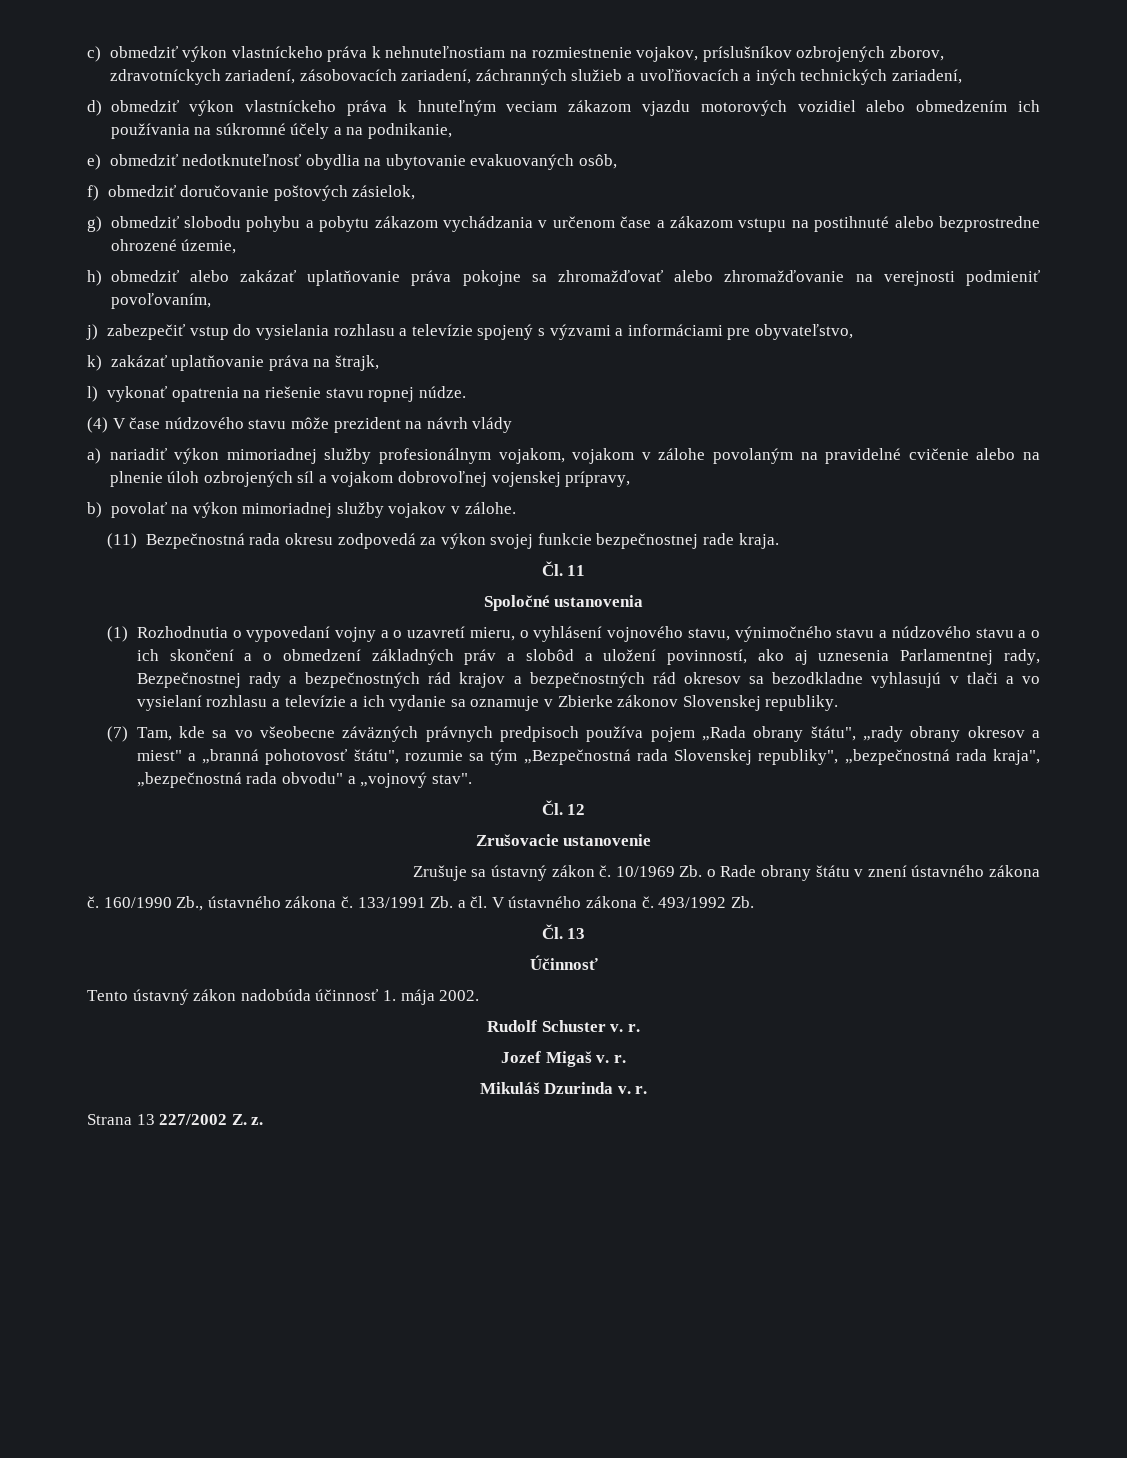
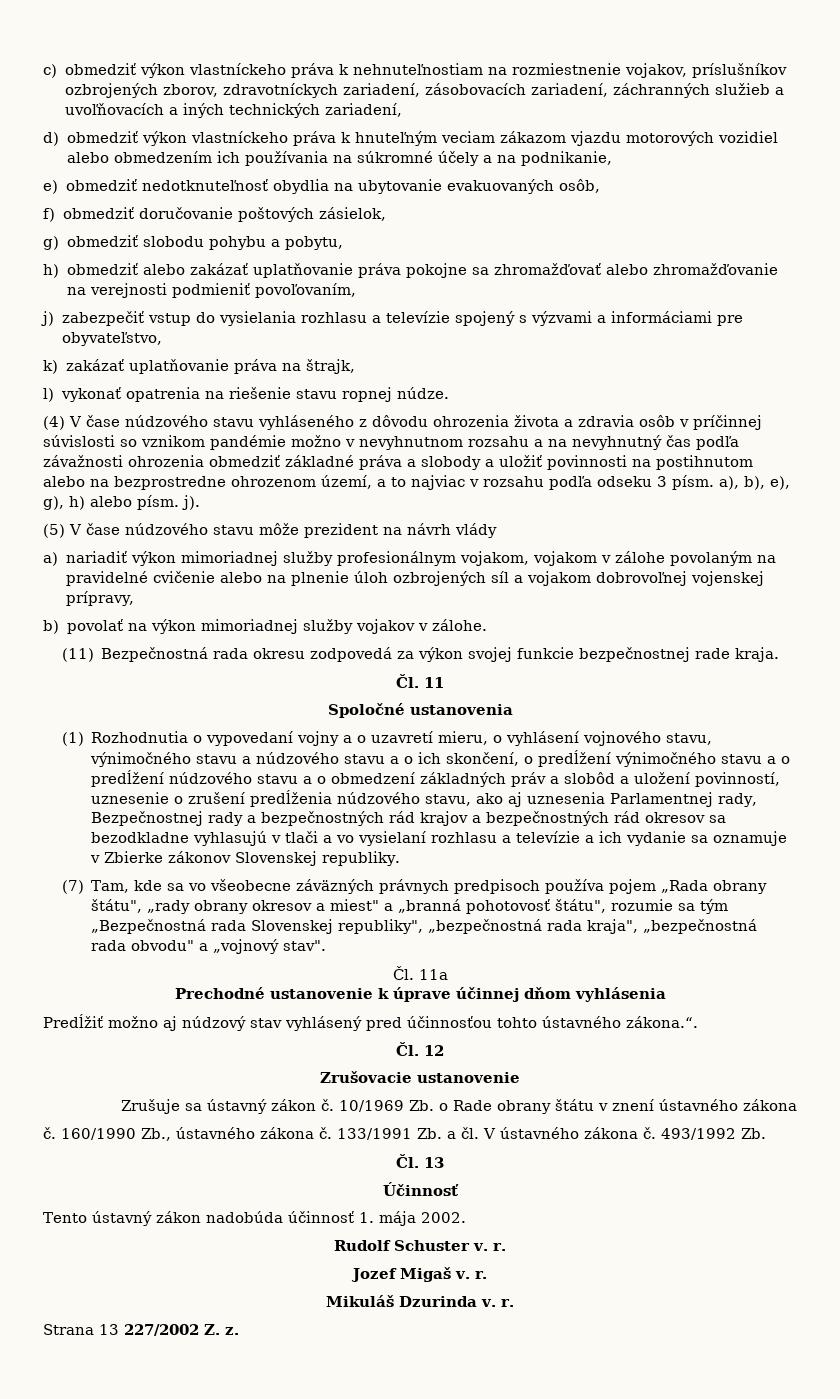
- g) obmedziť slobodu pohybu a pobytu zákazom vychádzania v určenom čase a zákazom vstupu na postihnuté alebo bezprostredne ohrozené územie,
+ g) obmedziť slobodu pohybu a pobytu,
- (4) V čase núdzového stavu môže prezident na návrh vlády
+ (4) V čase núdzového stavu vyhláseného z dôvodu ohrozenia života a zdravia osôb v príčinnej súvislosti so vznikom pandémie možno v nevyhnutnom rozsahu a na nevyhnutný čas podľa závažnosti ohrozenia obmedziť základné práva a slobody a uložiť povinnosti na postihnutom alebo na bezprostredne ohrozenom území, a to najviac v rozsahu podľa odseku 3 písm. a), b), e), g), h) alebo písm. j).
+ (5) V čase núdzového stavu môže prezident na návrh vlády
- (1) Rozhodnutia o vypovedaní vojny a o uzavretí mieru, o vyhlásení vojnového stavu, výnimočného stavu a núdzového stavu a o ich skončení a o obmedzení základných práv a slobôd a uložení povinností, ako aj uznesenia Parlamentnej rady, Bezpečnostnej rady a bezpečnostných rád krajov a bezpečnostných rád okresov sa bezodkladne vyhlasujú v tlači a vo vysielaní rozhlasu a televízie a ich vydanie sa oznamuje v Zbierke zákonov Slovenskej republiky.
+ (1) Rozhodnutia o vypovedaní vojny a o uzavretí mieru, o vyhlásení vojnového stavu, výnimočného stavu a núdzového stavu a o ich skončení, o predĺžení výnimočného stavu a o predĺžení núdzového stavu a o obmedzení základných práv a slobôd a uložení povinností, uznesenie o zrušení predĺženia núdzového stavu, ako aj uznesenia Parlamentnej rady, Bezpečnostnej rady a bezpečnostných rád krajov a bezpečnostných rád okresov sa bezodkladne vyhlasujú v tlači a vo vysielaní rozhlasu a televízie a ich vydanie sa oznamuje v Zbierke zákonov Slovenskej republiky.
+ Čl. 11a
+ Prechodné ustanovenie k úprave účinnej dňom vyhlásenia
+ Predĺžiť možno aj núdzový stav vyhlásený pred účinnosťou tohto ústavného zákona.“.

